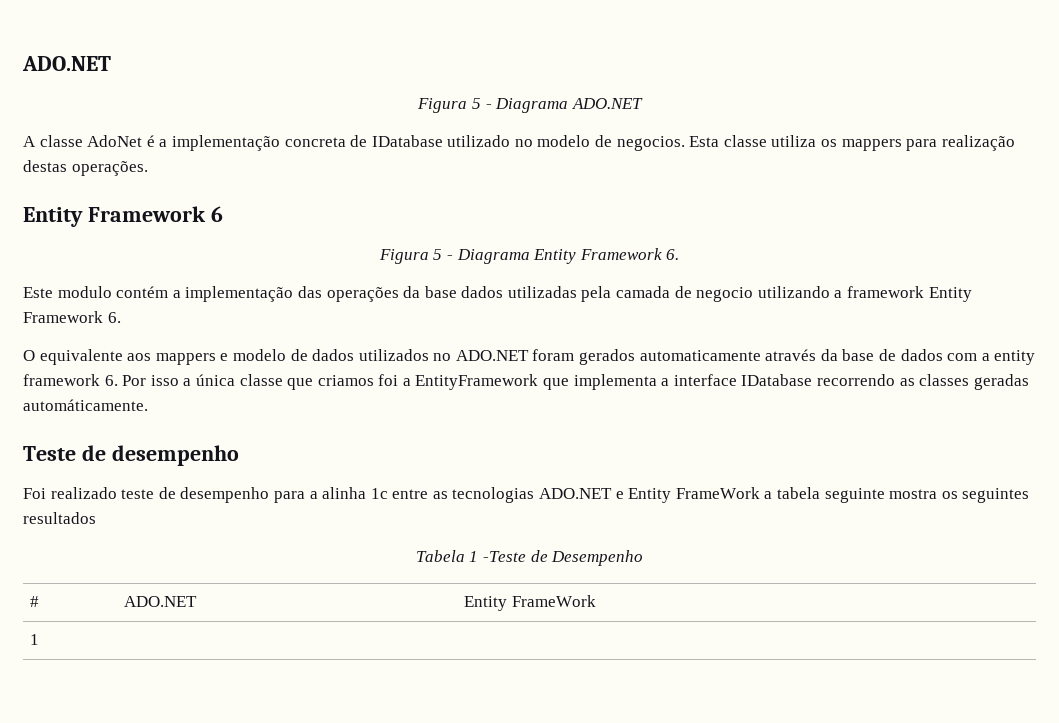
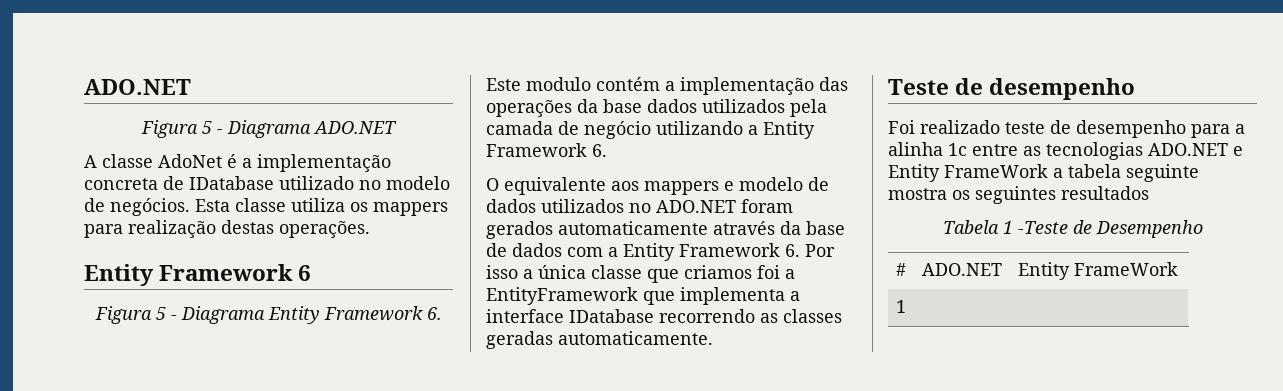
- A classe AdoNet é a implementação concreta de IDatabase utilizado no modelo de negocios.
+ A classe AdoNet é a implementação concreta de IDatabase utilizado no modelo de negócios.
- Este modulo contém a implementação das operações da base dados utilizadas pela camada de negocio utilizando a framework Entity Framework 6.
+ Este modulo contém a implementação das operações da base dados utilizados pela camada de negócio utilizando a Entity Framework 6.
- O equivalente aos mappers e modelo de dados utilizados no ADO.NET foram gerados automaticamente através da base de dados com a entity framework 6. Por isso a única classe que criamos foi a EntityFramework que implementa a interface IDatabase recorrendo as classes geradas automáticamente.
+ O equivalente aos mappers e modelo de dados utilizados no ADO.NET foram gerados automaticamente através da base de dados com a Entity Framework 6. Por isso a única classe que criamos foi a EntityFramework que implementa a interface IDatabase recorrendo as classes geradas automaticamente.

